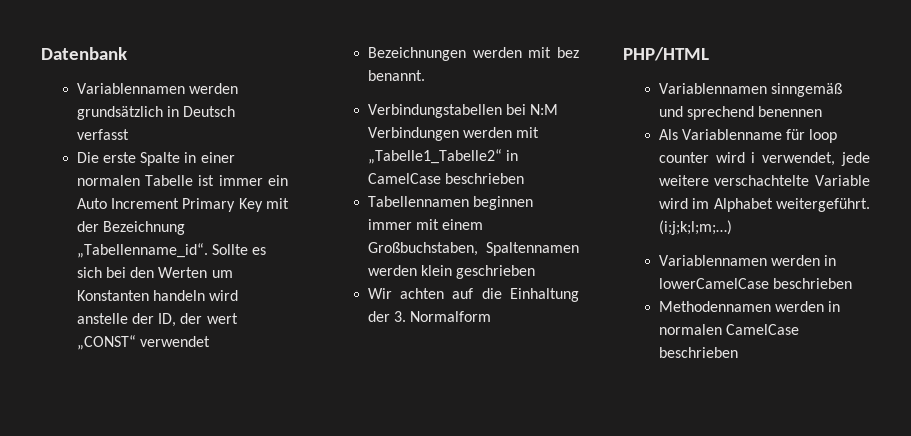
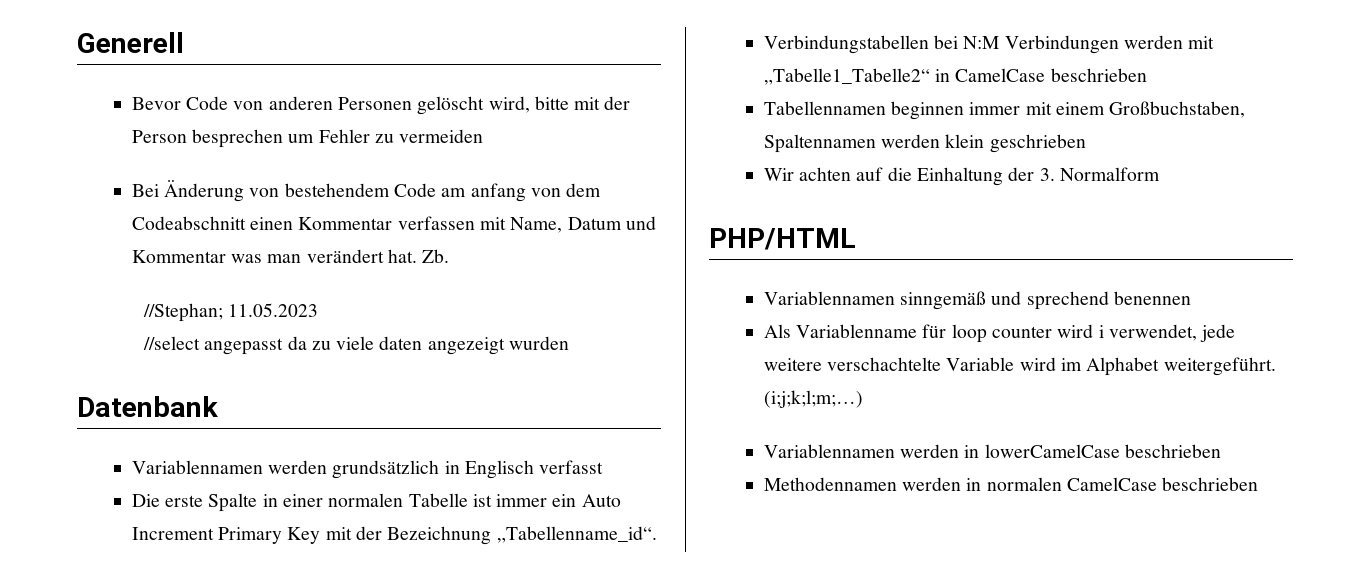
+ Generell
+ Bevor Code von anderen Personen gelöscht wird, bitte mit der Person besprechen um Fehler zu vermeiden
+ Bei Änderung von bestehendem Code am anfang von dem Codeabschnitt einen Kommentar verfassen mit Name, Datum und Kommentar was man verändert hat. Zb.
+ //Stephan; 11.05.2023
+ //select angepasst da zu viele daten angezeigt wurden
- Variablennamen werden grundsätzlich in Deutsch verfasst
+ Variablennamen werden grundsätzlich in Englisch verfasst
- Sollte es sich bei den Werten um Konstanten handeln wird anstelle der ID, der wert „CONST“ verwendet
- Bezeichnungen werden mit bez benannt.

